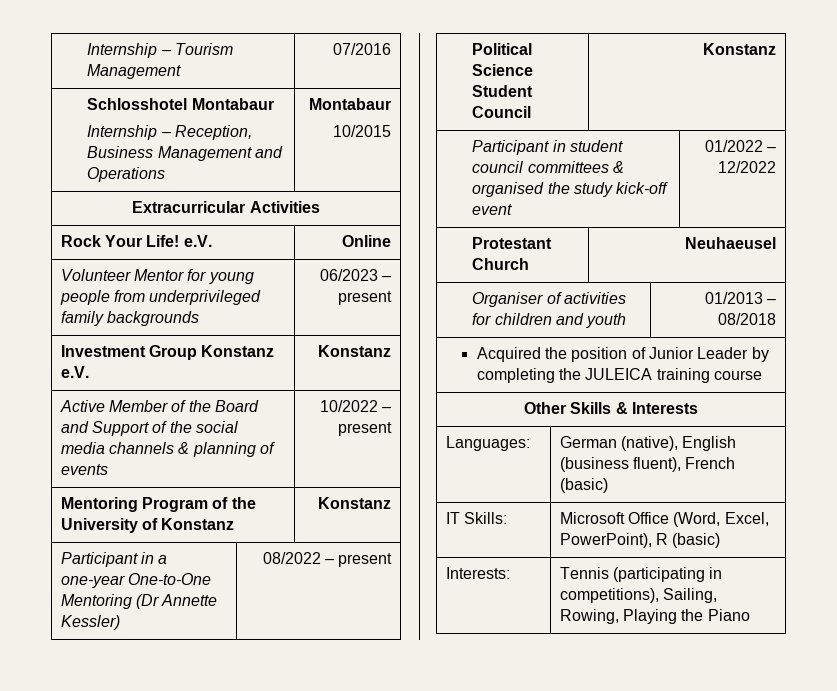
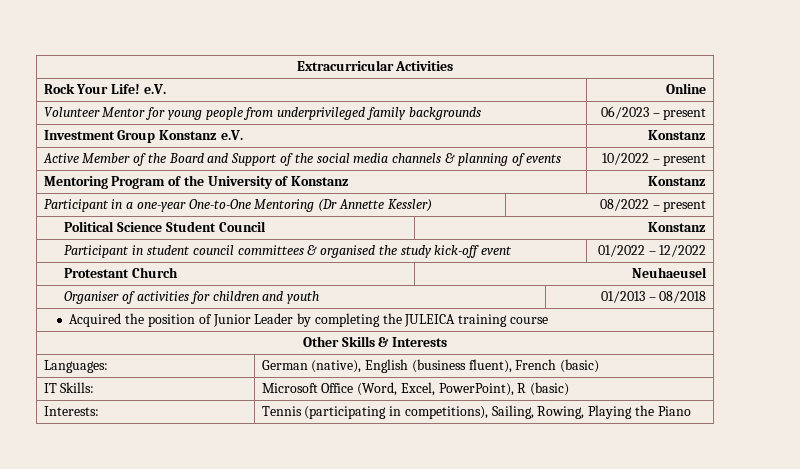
- Internship – Tourism Management | 07/2016
- Schlosshotel Montabaur
- Internship – Reception, Business Management and Operations | Montabaur
- 10/2015

